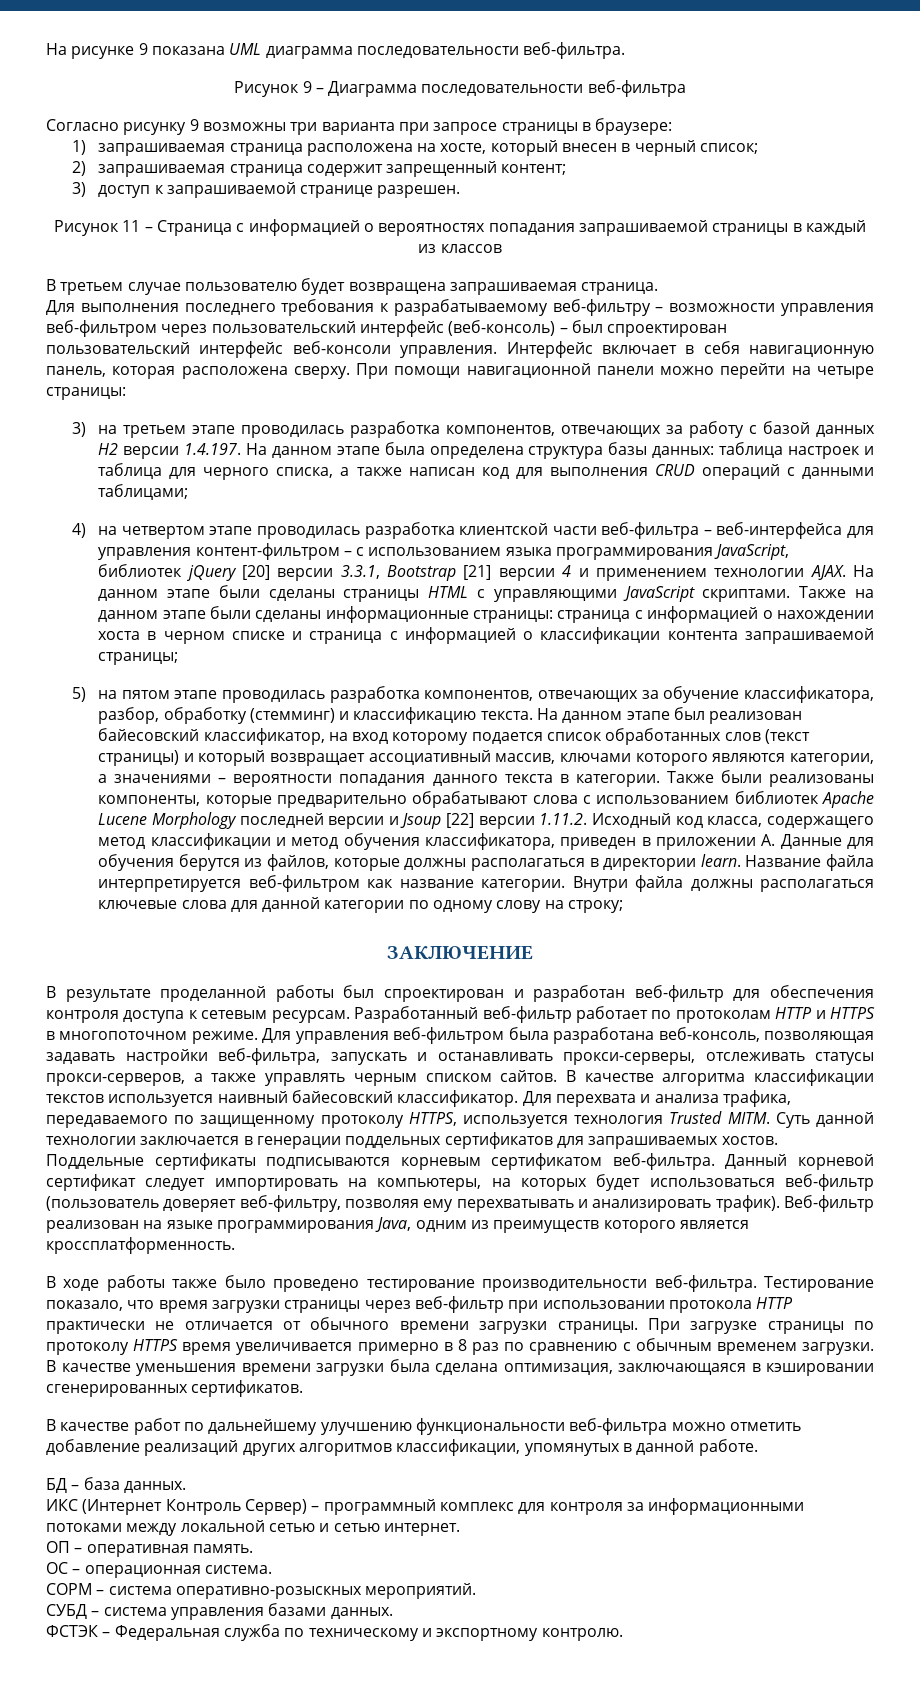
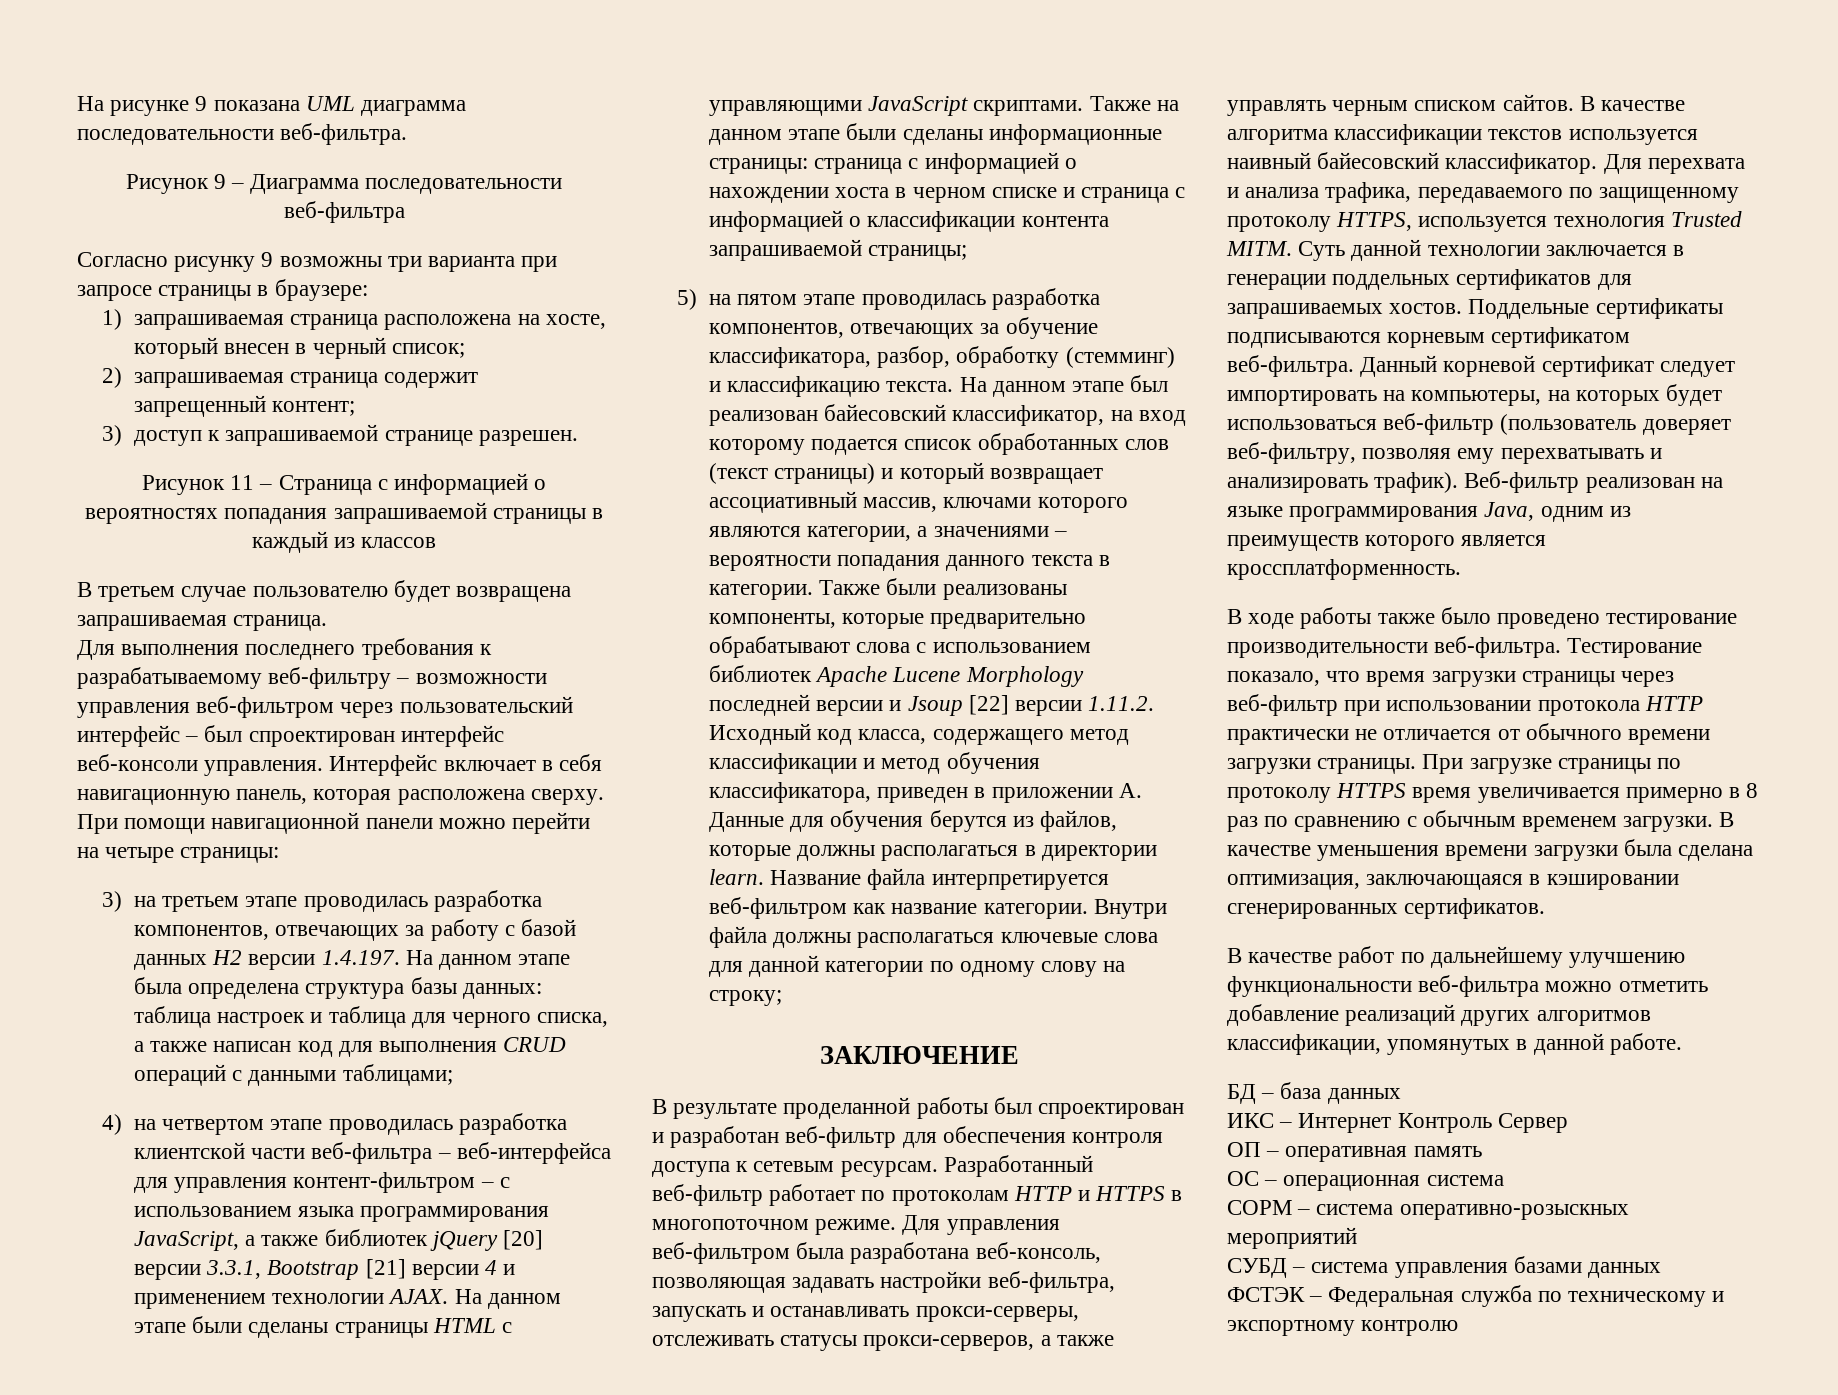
- Для выполнения последнего требования к разрабатываемому веб-фильтру – возможности управления веб-фильтром через пользовательский интерфейс (веб-консоль) – был спроектирован пользовательский интерфейс веб-консоли управления.
+ Для выполнения последнего требования к разрабатываемому веб-фильтру – возможности управления веб-фильтром через пользовательский интерфейс – был спроектирован интерфейс веб-консоли управления.
- 4) на четвертом этапе проводилась разработка клиентской части веб-фильтра – веб-интерфейса для управления контент-фильтром – с использованием языка программирования JavaScript, библиотек jQuery [20] версии 3.3.1, Bootstrap [21] версии 4 и применением технологии AJAX.
+ 4) на четвертом этапе проводилась разработка клиентской части веб-фильтра – веб-интерфейса для управления контент-фильтром – с использованием языка программирования JavaScript, а также библиотек jQuery [20] версии 3.3.1, Bootstrap [21] версии 4 и применением технологии AJAX.
- БД – база данных.
+ БД – база данных
- ИКС (Интернет Контроль Сервер) – программный комплекс для контроля за информационными потоками между локальной сетью и сетью интернет.
+ ИКС – Интернет Контроль Сервер
- ОП – оперативная память.
+ ОП – оперативная память
- ОС – операционная система.
+ ОС – операционная система
- СОРМ – система оперативно-розыскных мероприятий.
+ СОРМ – система оперативно-розыскных мероприятий
- СУБД – система управления базами данных.
+ СУБД – система управления базами данных
- ФСTЭК – Федеральная служба по техническому и экспортному контролю.
+ ФСTЭК – Федеральная служба по техническому и экспортному контролю

